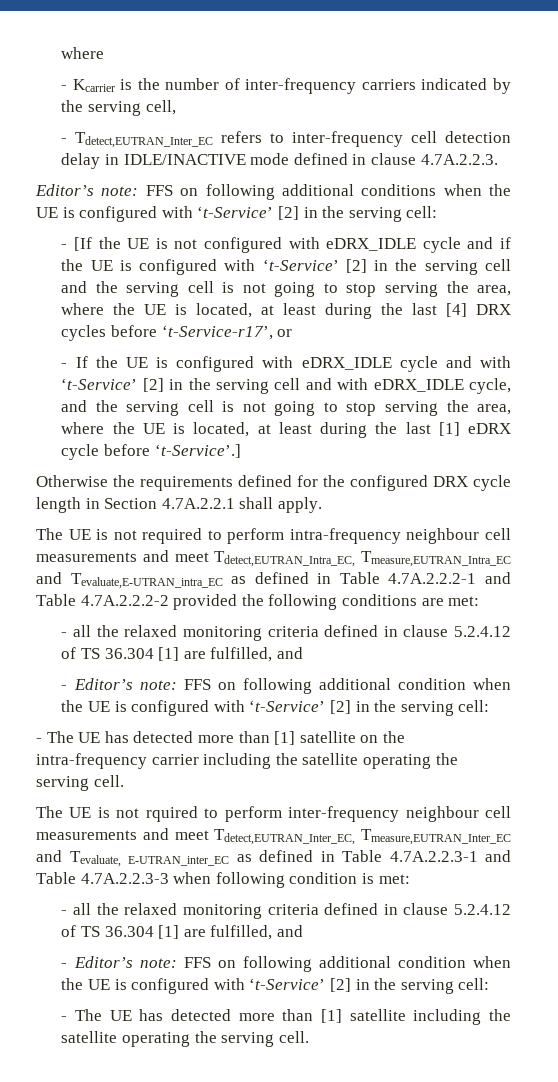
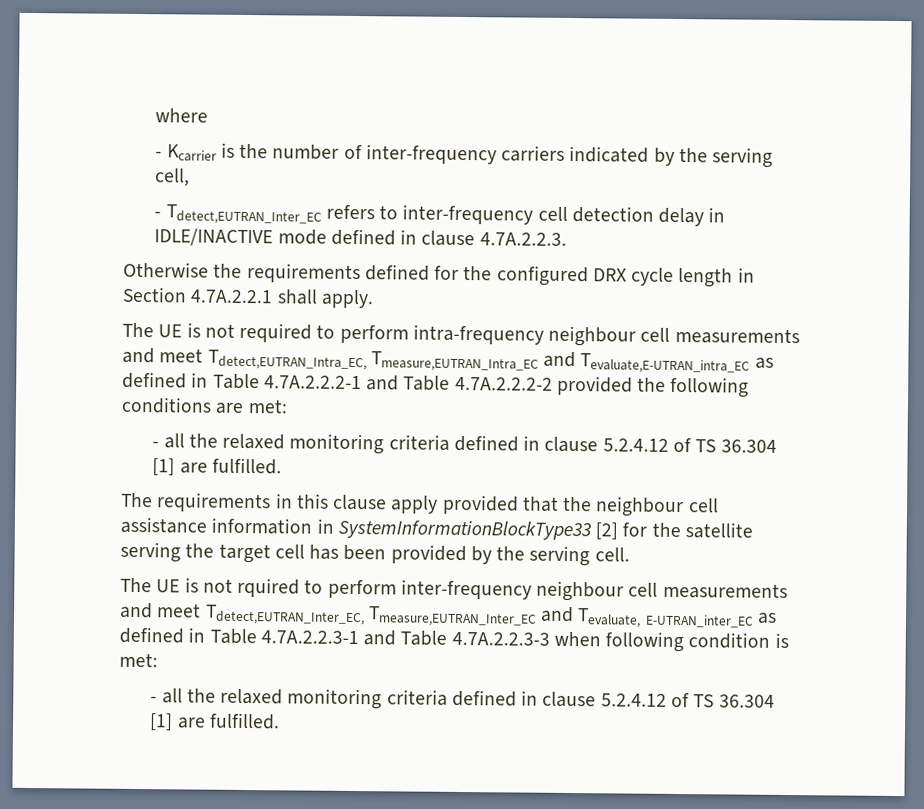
- Editor’s note: FFS on following additional conditions when the UE is configured with ‘t-Service’ [2] in the serving cell:
- - [If the UE is not configured with eDRX_IDLE cycle and if the UE is configured with ‘t-Service’ [2] in the serving cell and the serving cell is not going to stop serving the area, where the UE is located, at least during the last [4] DRX cycles before ‘t-Service-r17’, or
- - If the UE is configured with eDRX_IDLE cycle and with ‘t-Service’ [2] in the serving cell and with eDRX_IDLE cycle, and the serving cell is not going to stop serving the area, where the UE is located, at least during the last [1] eDRX cycle before ‘t-Service’.]
  The UE is not required to perform intra-frequency neighbour cell measurements and meet Tdetect,EUTRAN_Intra_EC, Tmeasure,EUTRAN_Intra_EC and Tevaluate,E-UTRAN_intra_EC as defined in Table 4.7A.2.2.2-1 and Table 4.7A.2.2.2-2 provided the following conditions are met:
- - all the relaxed monitoring criteria defined in clause 5.2.4.12 of TS 36.304 [1] are fulfilled, and
- - Editor’s note: FFS on following additional condition when the UE is configured with ‘t-Service’ [2] in the serving cell:
- - The UE has detected more than [1] satellite on the intra-frequency carrier including the satellite operating the serving cell.
+ - all the relaxed monitoring criteria defined in clause 5.2.4.12 of TS 36.304 [1] are fulfilled.
+ The requirements in this clause apply provided that the neighbour cell assistance information in SystemInformationBlockType33 [2] for the satellite serving the target cell has been provided by the serving cell.
  The UE is not rquired to perform inter-frequency neighbour cell measurements and meet Tdetect,EUTRAN_Inter_EC, Tmeasure,EUTRAN_Inter_EC and Tevaluate, E-UTRAN_inter_EC as defined in Table 4.7A.2.2.3-1 and Table 4.7A.2.2.3-3 when following condition is met:
- - all the relaxed monitoring criteria defined in clause 5.2.4.12 of TS 36.304 [1] are fulfilled, and
- - Editor’s note: FFS on following additional condition when the UE is configured with ‘t-Service’ [2] in the serving cell:
- - The UE has detected more than [1] satellite including the satellite operating the serving cell.
+ - all the relaxed monitoring criteria defined in clause 5.2.4.12 of TS 36.304 [1] are fulfilled.

